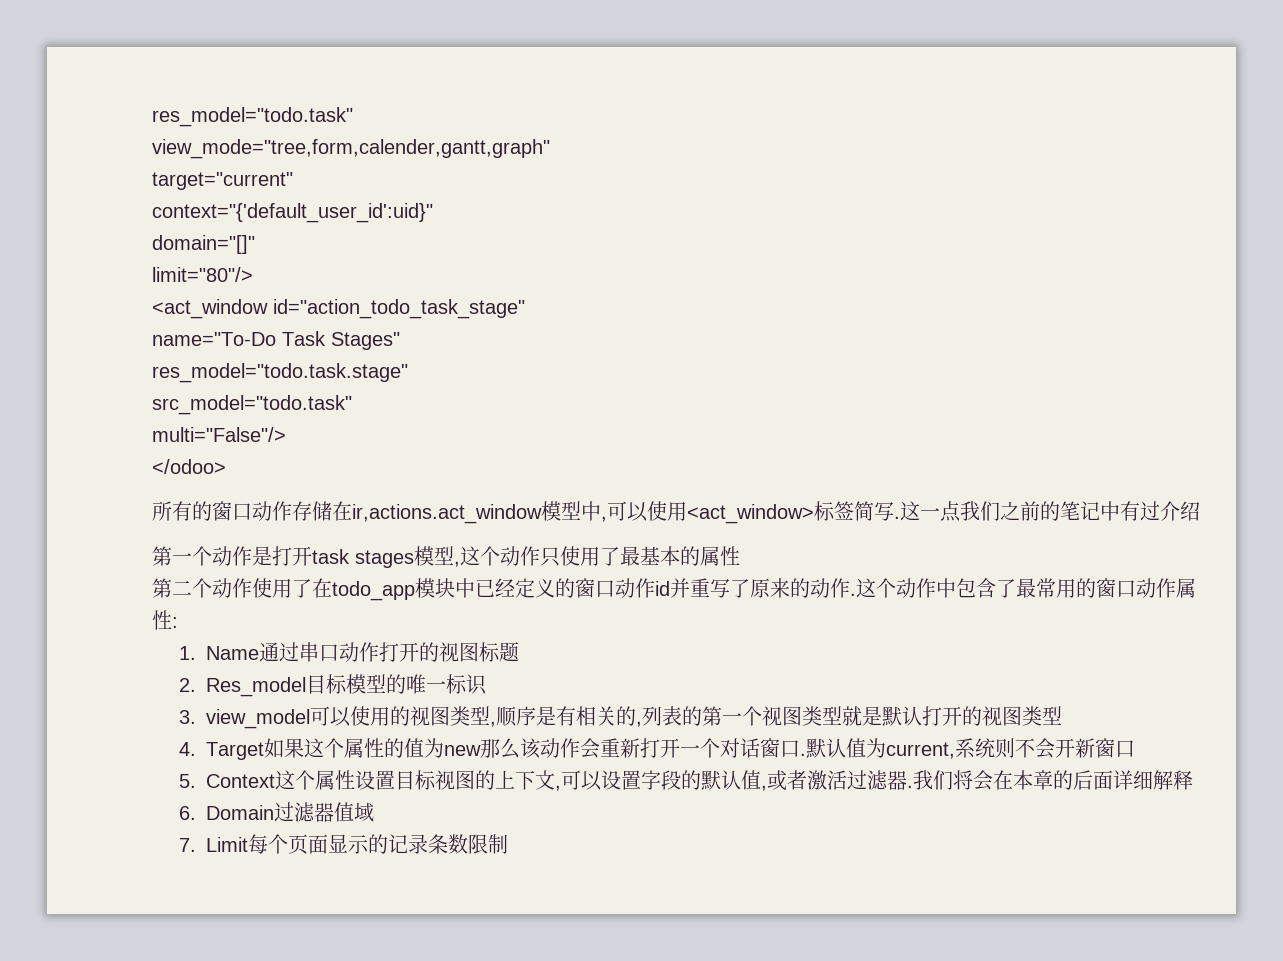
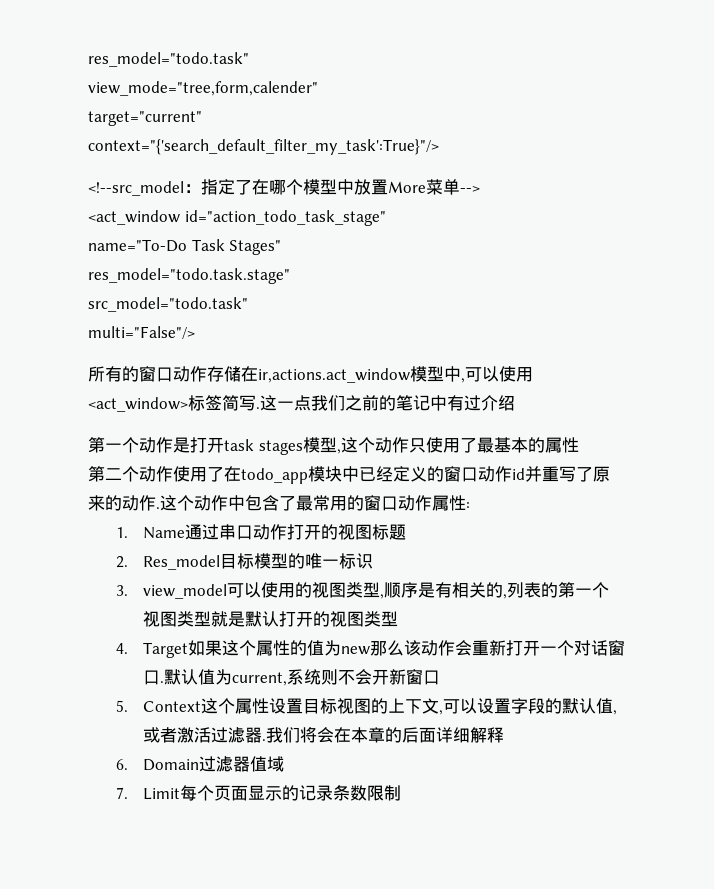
- view_mode="tree,form,calender,gantt,graph"
+ view_mode="tree,form,calender"
- context="{'default_user_id':uid}"
- domain="[]"
- limit="80"/>
+ context="{'search_default_filter_my_task':True}"/>
+ <!--src_model：指定了在哪个模型中放置More菜单-->
- </odoo>

